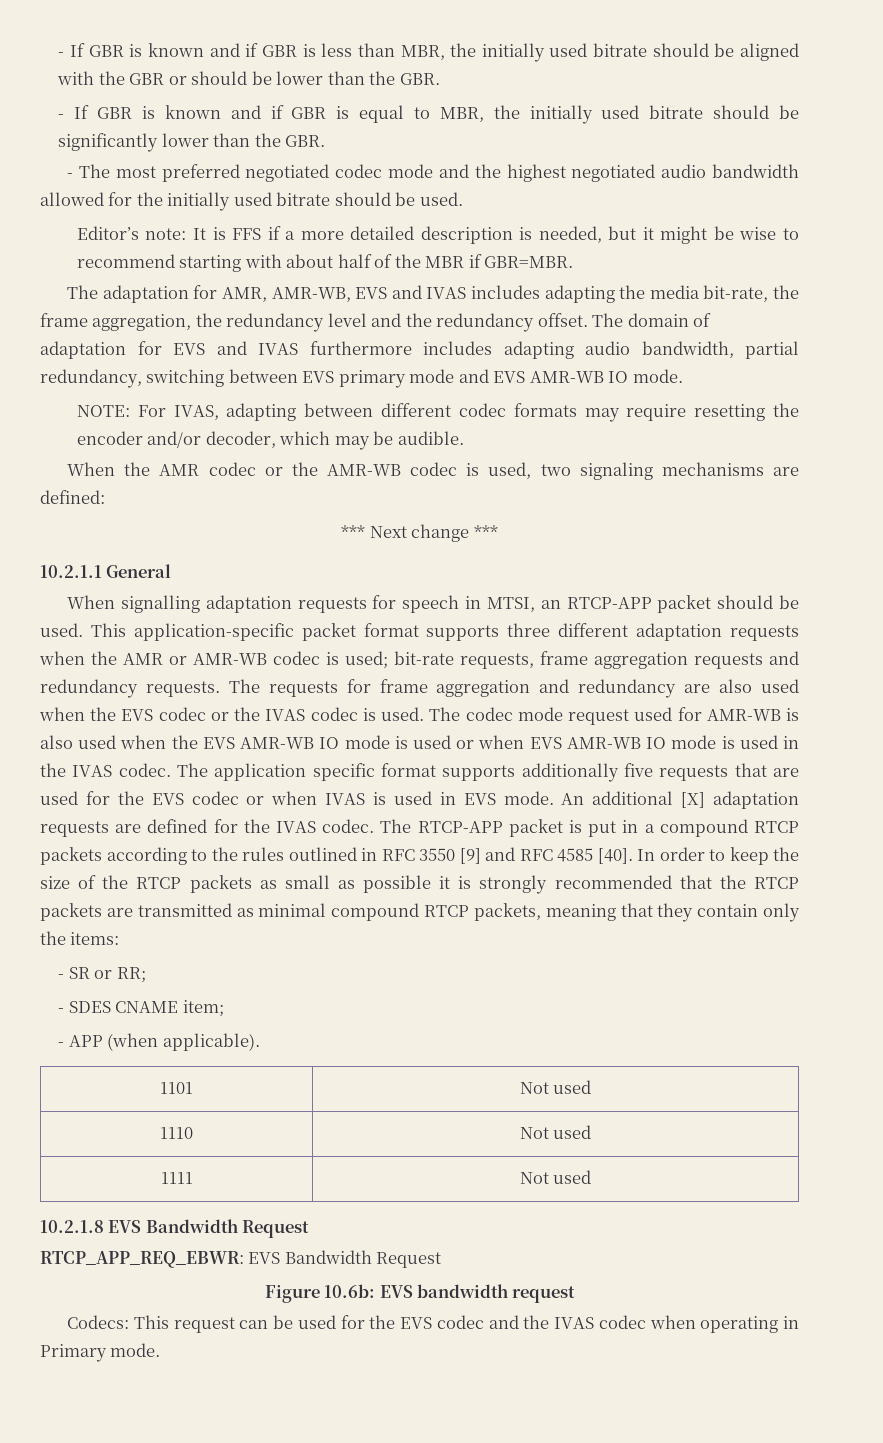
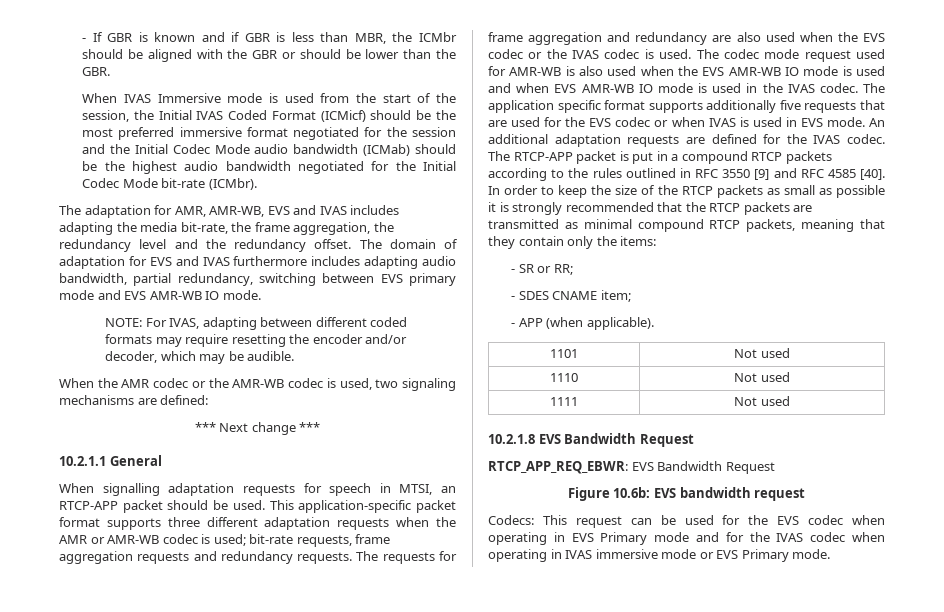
- - If GBR is known and if GBR is less than MBR, the initially used bitrate should be aligned with the GBR or should be lower than the GBR.
+ - If GBR is known and if GBR is less than MBR, the ICMbr should be aligned with the GBR or should be lower than the GBR.
- - If GBR is known and if GBR is equal to MBR, the initially used bitrate should be significantly lower than the GBR.
- - The most preferred negotiated codec mode and the highest negotiated audio bandwidth allowed for the initially used bitrate should be used.
- Editor’s note: It is FFS if a more detailed description is needed, but it might be wise to recommend starting with about half of the MBR if GBR=MBR.
+ When IVAS Immersive mode is used from the start of the session, the Initial IVAS Coded Format (ICMicf) should be the most preferred immersive format negotiated for the session and the Initial Codec Mode audio bandwidth (ICMab) should be the highest audio bandwidth negotiated for the Initial Codec Mode bit-rate (ICMbr).
- NOTE: For IVAS, adapting between different codec formats may require resetting the encoder and/or decoder, which may be audible.
+ NOTE: For IVAS, adapting between different coded formats may require resetting the encoder and/or decoder, which may be audible.
- The codec mode request used for AMR-WB is also used when the EVS AMR-WB IO mode is used or when EVS AMR-WB IO mode is used in the IVAS codec.
+ The codec mode request used for AMR-WB is also used when the EVS AMR-WB IO mode is used and when EVS AMR-WB IO mode is used in the IVAS codec.
- An additional [X] adaptation requests are defined for the IVAS codec.
+ An additional adaptation requests are defined for the IVAS codec.
- Codecs: This request can be used for the EVS codec and the IVAS codec when operating in Primary mode.
+ Codecs: This request can be used for the EVS codec when operating in EVS Primary mode and for the IVAS codec when operating in IVAS immersive mode or EVS Primary mode.

